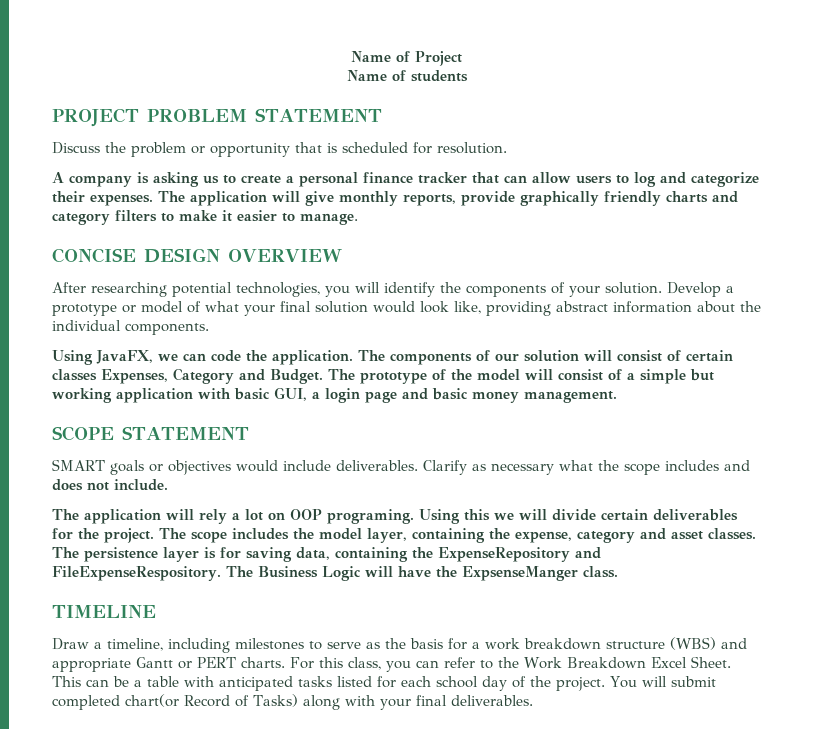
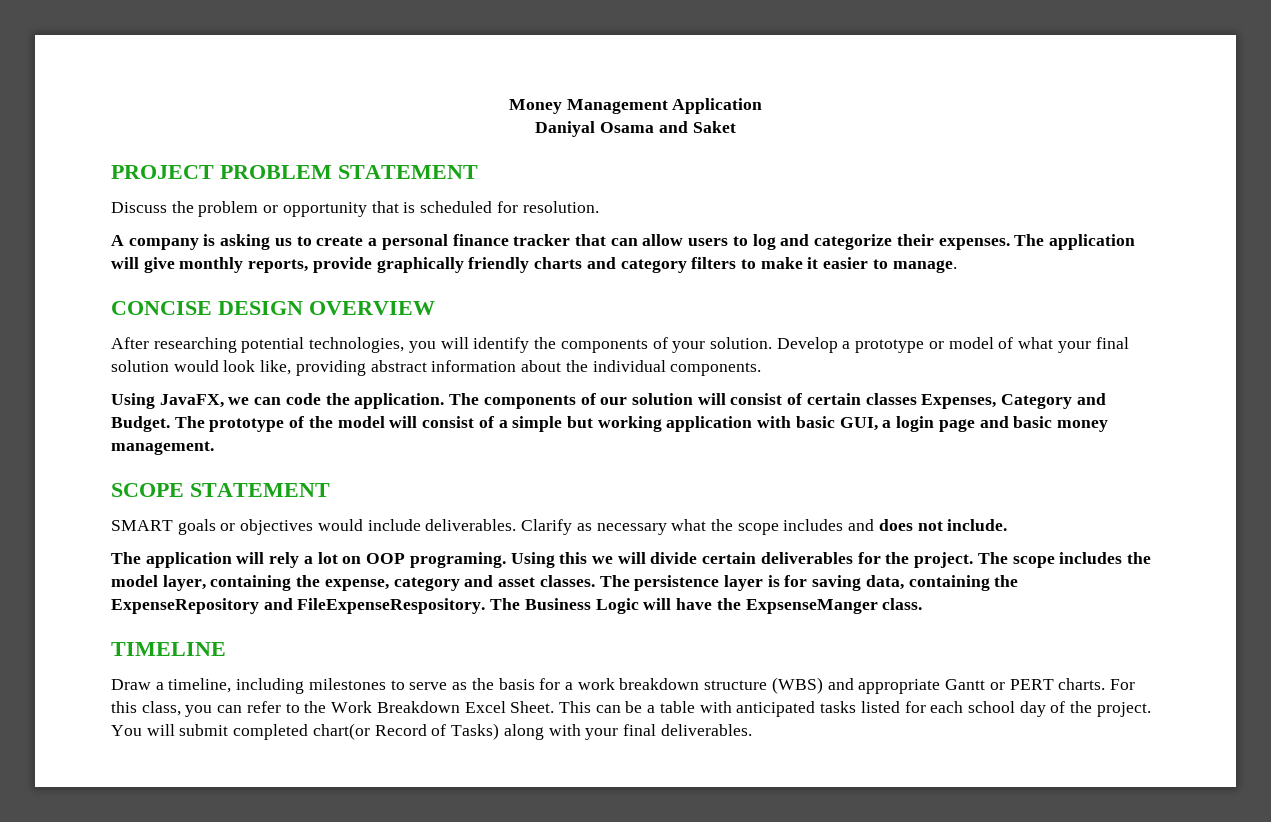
- Name of Project
- Name of students
+ Money Management Application
+ Daniyal Osama and Saket

